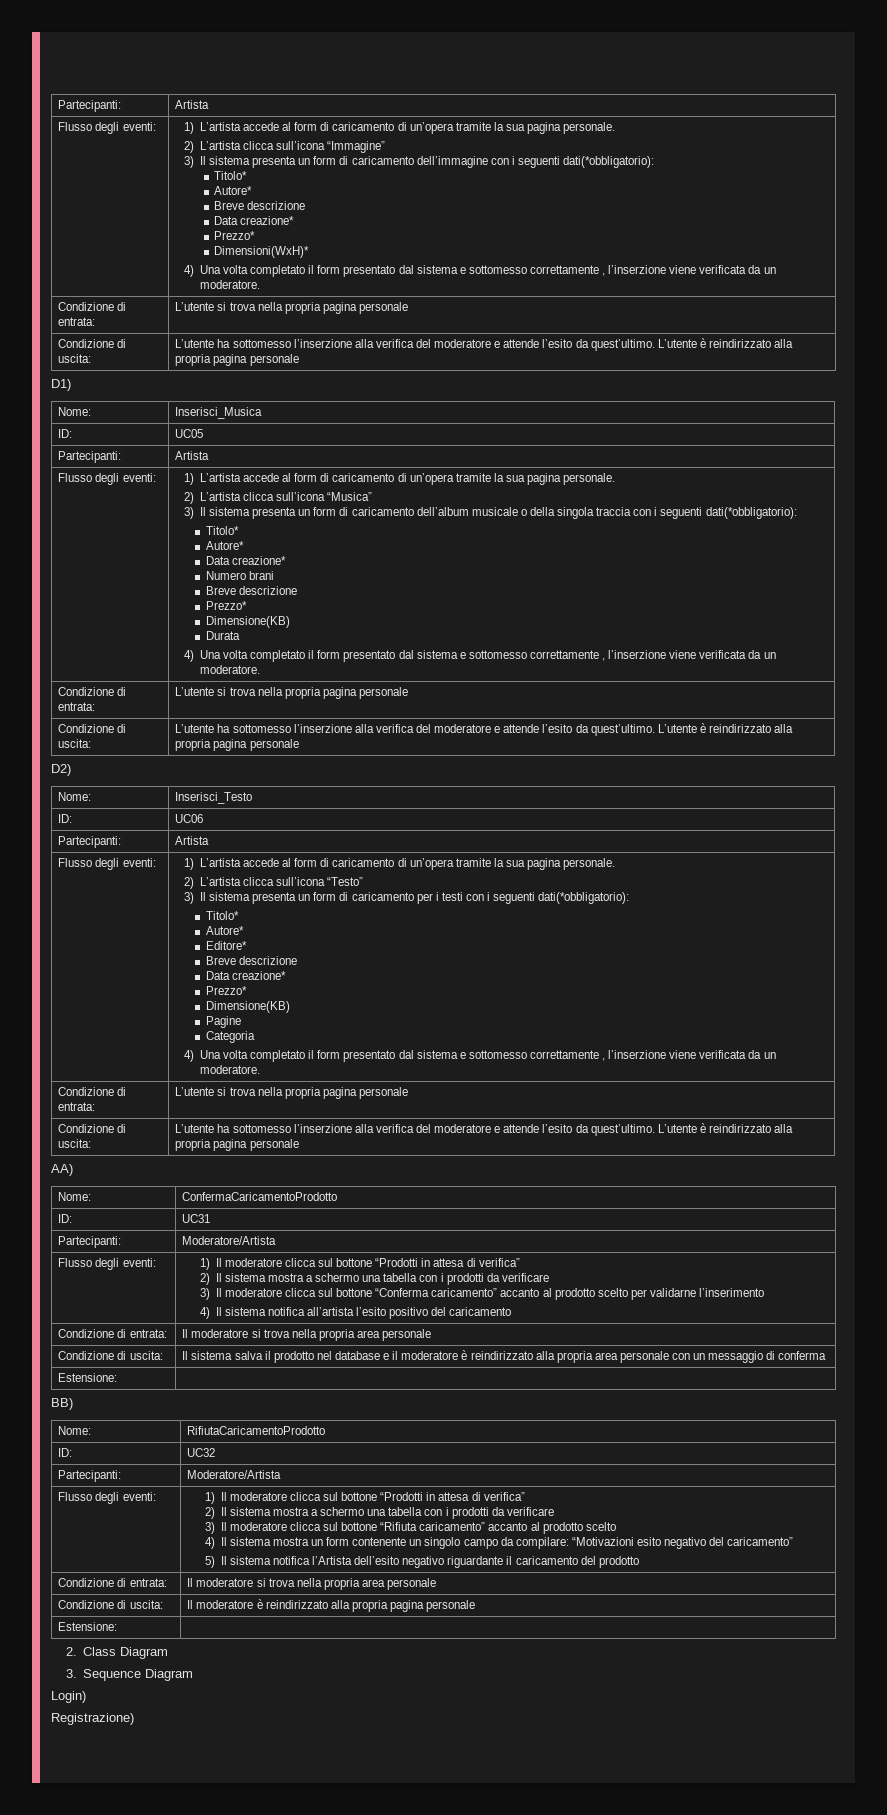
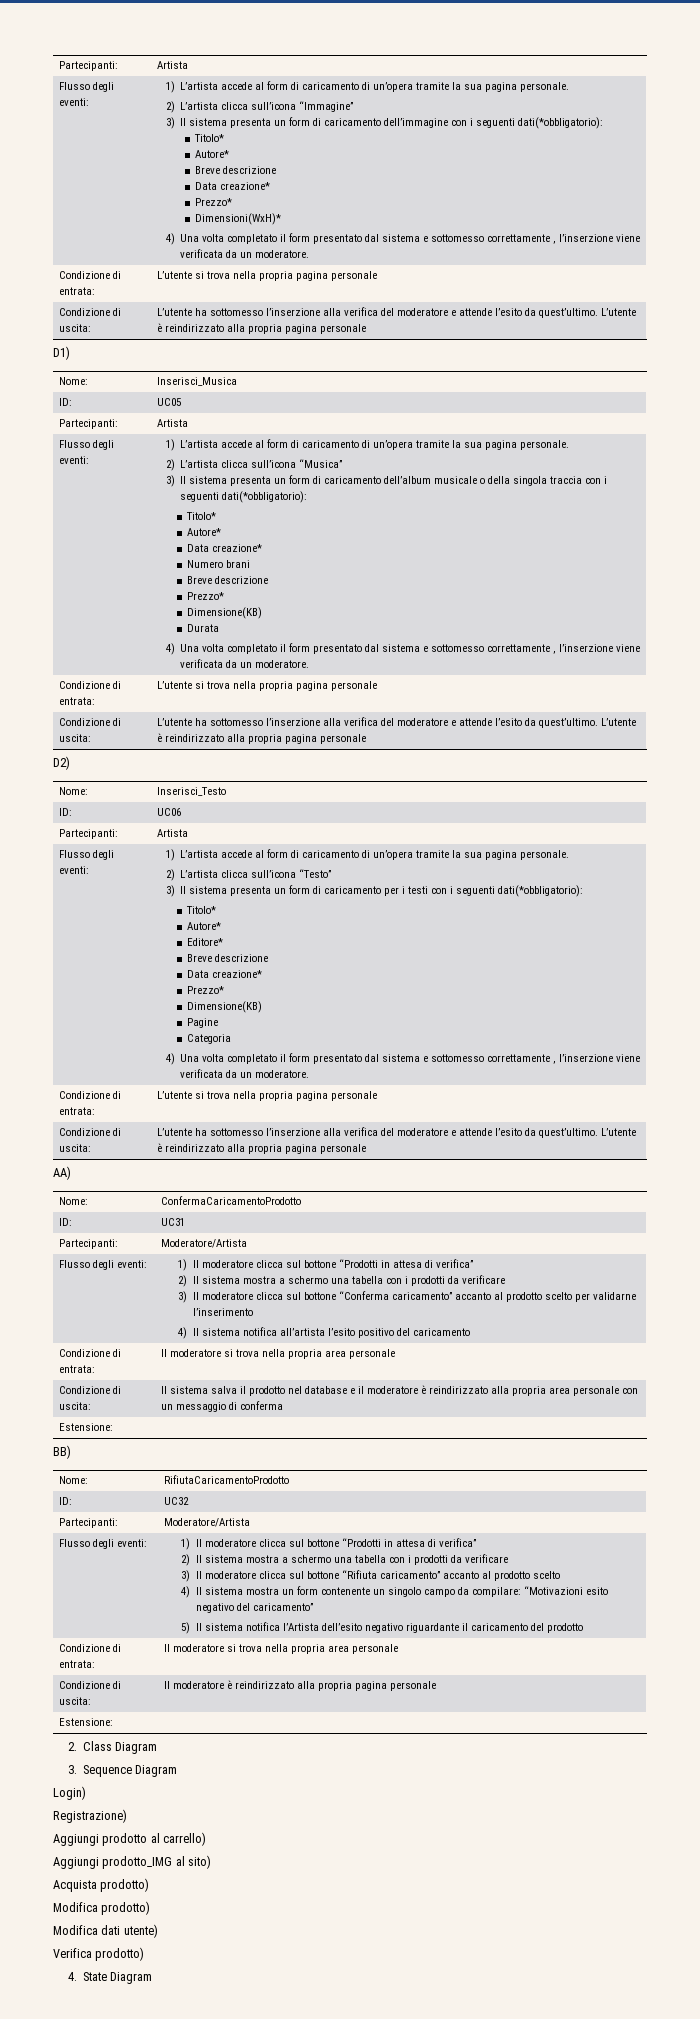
+ Aggiungi prodotto al carrello)
+ Aggiungi prodotto_IMG al sito)
+ Acquista prodotto)
+ Modifica prodotto)
+ Modifica dati utente)
+ Verifica prodotto)
+ 4. State Diagram

